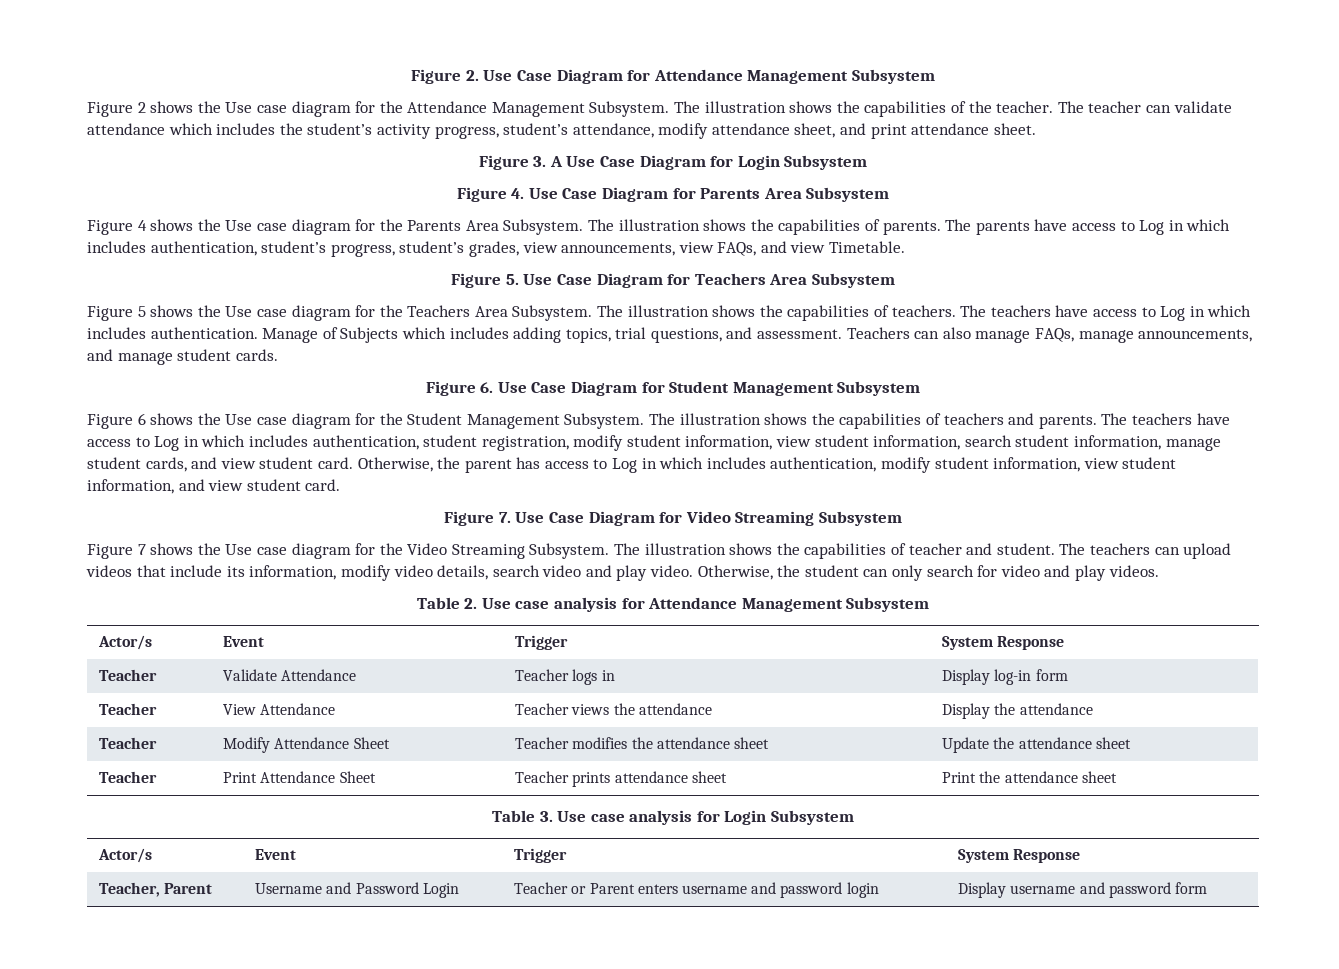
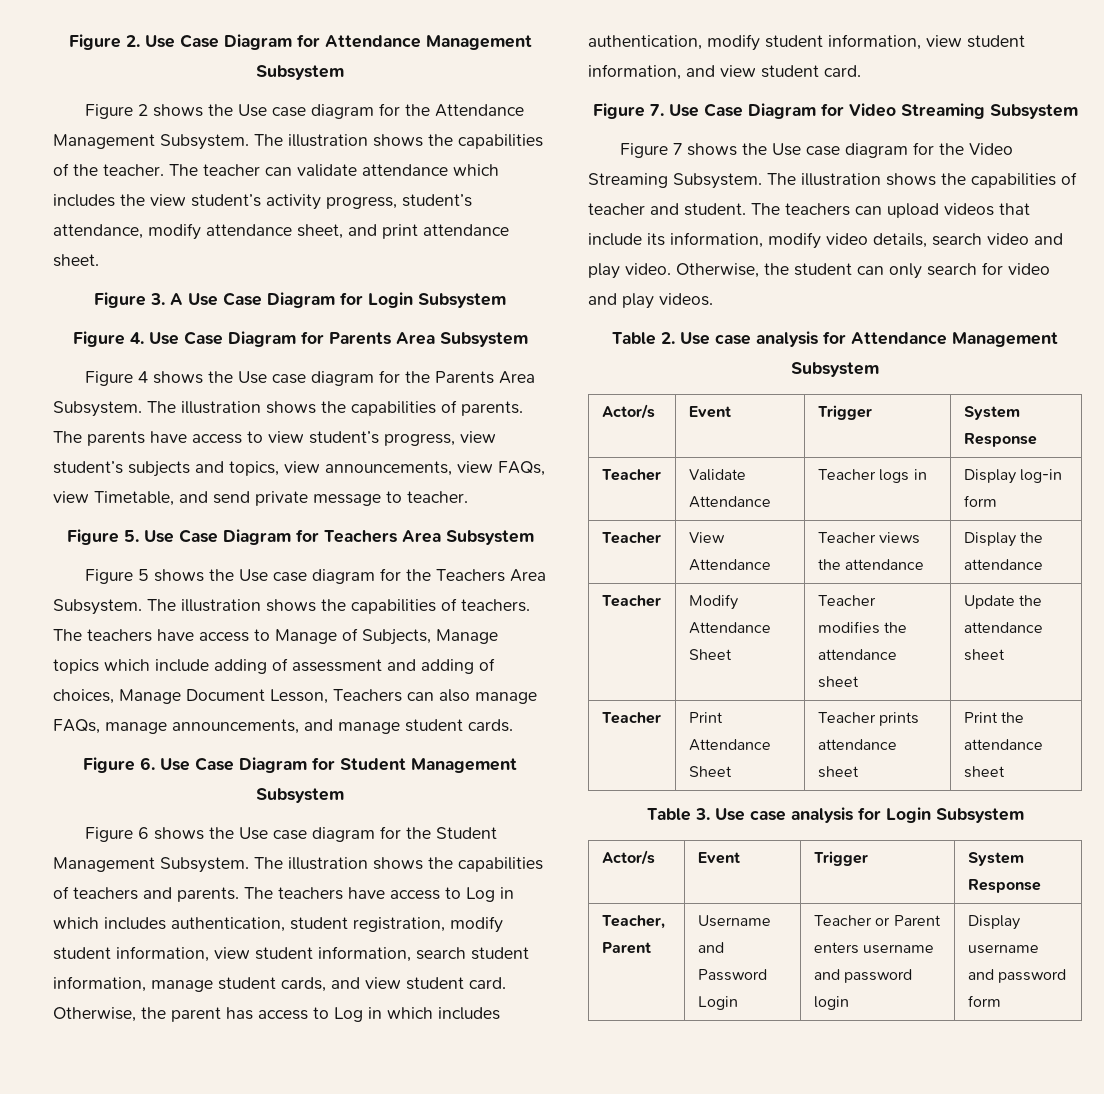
- The teacher can validate attendance which includes the student’s activity progress, student’s attendance, modify attendance sheet, and print attendance sheet.
+ The teacher can validate attendance which includes the view student’s activity progress, student’s attendance, modify attendance sheet, and print attendance sheet.
- The parents have access to Log in which includes authentication, student’s progress, student’s grades, view announcements, view FAQs, and view Timetable.
+ The parents have access to view student’s progress, view student’s subjects and topics, view announcements, view FAQs, view Timetable, and send private message to teacher.
- The teachers have access to Log in which includes authentication. Manage of Subjects which includes adding topics, trial questions, and assessment. Teachers can also manage FAQs, manage announcements, and manage student cards.
+ The teachers have access to Manage of Subjects, Manage topics which include adding of assessment and adding of choices, Manage Document Lesson, Teachers can also manage FAQs, manage announcements, and manage student cards.

